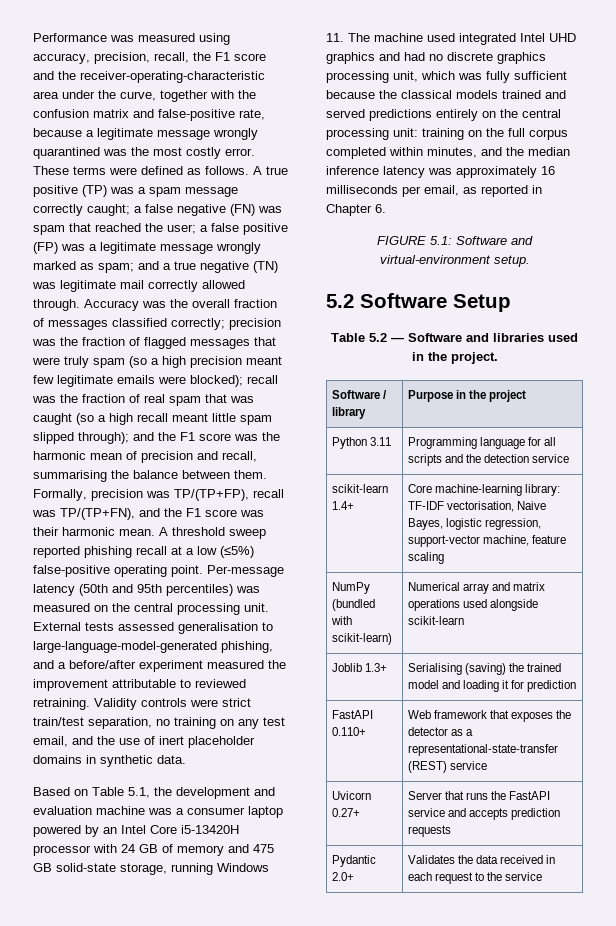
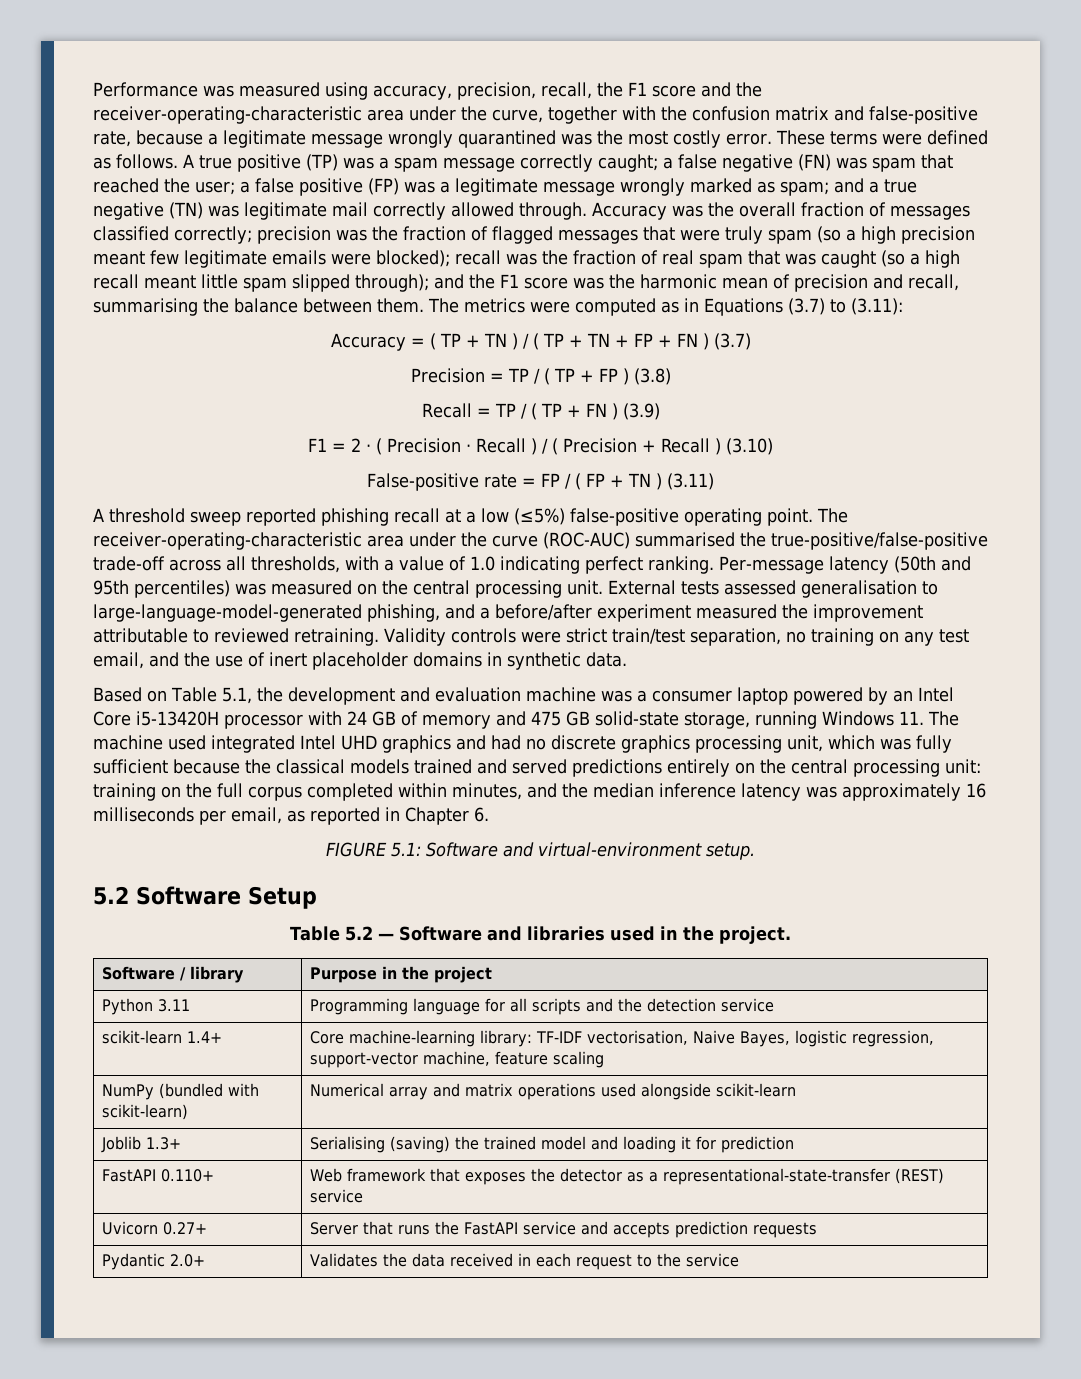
- Formally, precision was TP/(TP+FP), recall was TP/(TP+FN), and the F1 score was their harmonic mean. A threshold sweep reported phishing recall at a low (≤5%) false-positive operating point.
+ The metrics were computed as in Equations (3.7) to (3.11):
+ Accuracy = ( TP + TN ) / ( TP + TN + FP + FN ) (3.7)
+ Precision = TP / ( TP + FP ) (3.8)
+ Recall = TP / ( TP + FN ) (3.9)
+ F1 = 2 · ( Precision · Recall ) / ( Precision + Recall ) (3.10)
+ False-positive rate = FP / ( FP + TN ) (3.11)
+ A threshold sweep reported phishing recall at a low (≤5%) false-positive operating point.
+ The receiver-operating-characteristic area under the curve (ROC-AUC) summarised the true-positive/false-positive trade-off across all thresholds, with a value of 1.0 indicating perfect ranking.

